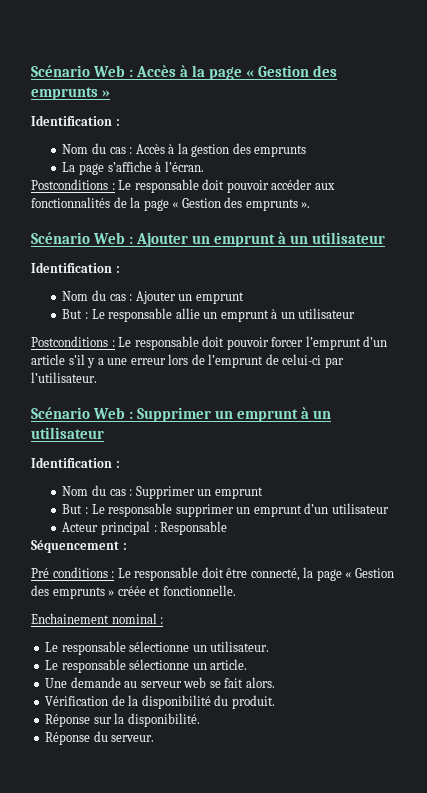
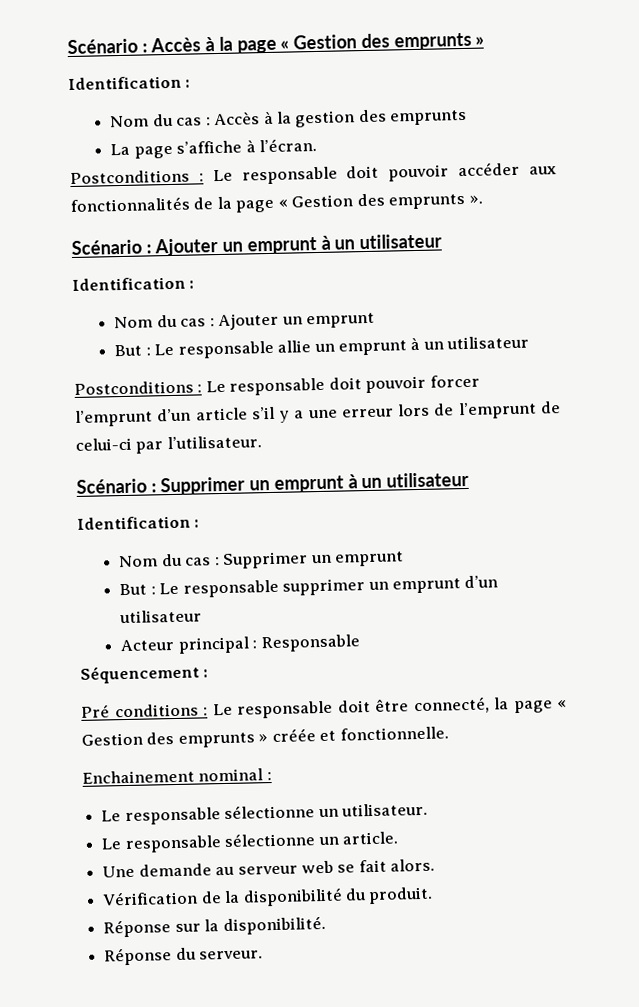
- Scénario Web : Accès à la page « Gestion des emprunts »
+ Scénario : Accès à la page « Gestion des emprunts »
- Scénario Web : Ajouter un emprunt à un utilisateur
+ Scénario : Ajouter un emprunt à un utilisateur
- Scénario Web : Supprimer un emprunt à un utilisateur
+ Scénario : Supprimer un emprunt à un utilisateur

